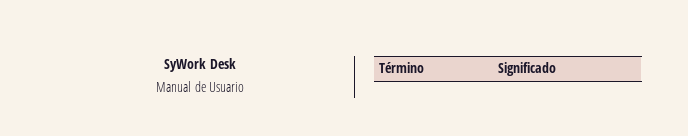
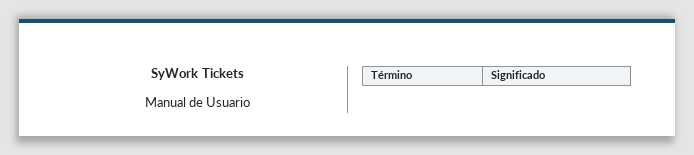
- SyWork Desk
+ SyWork Tickets

